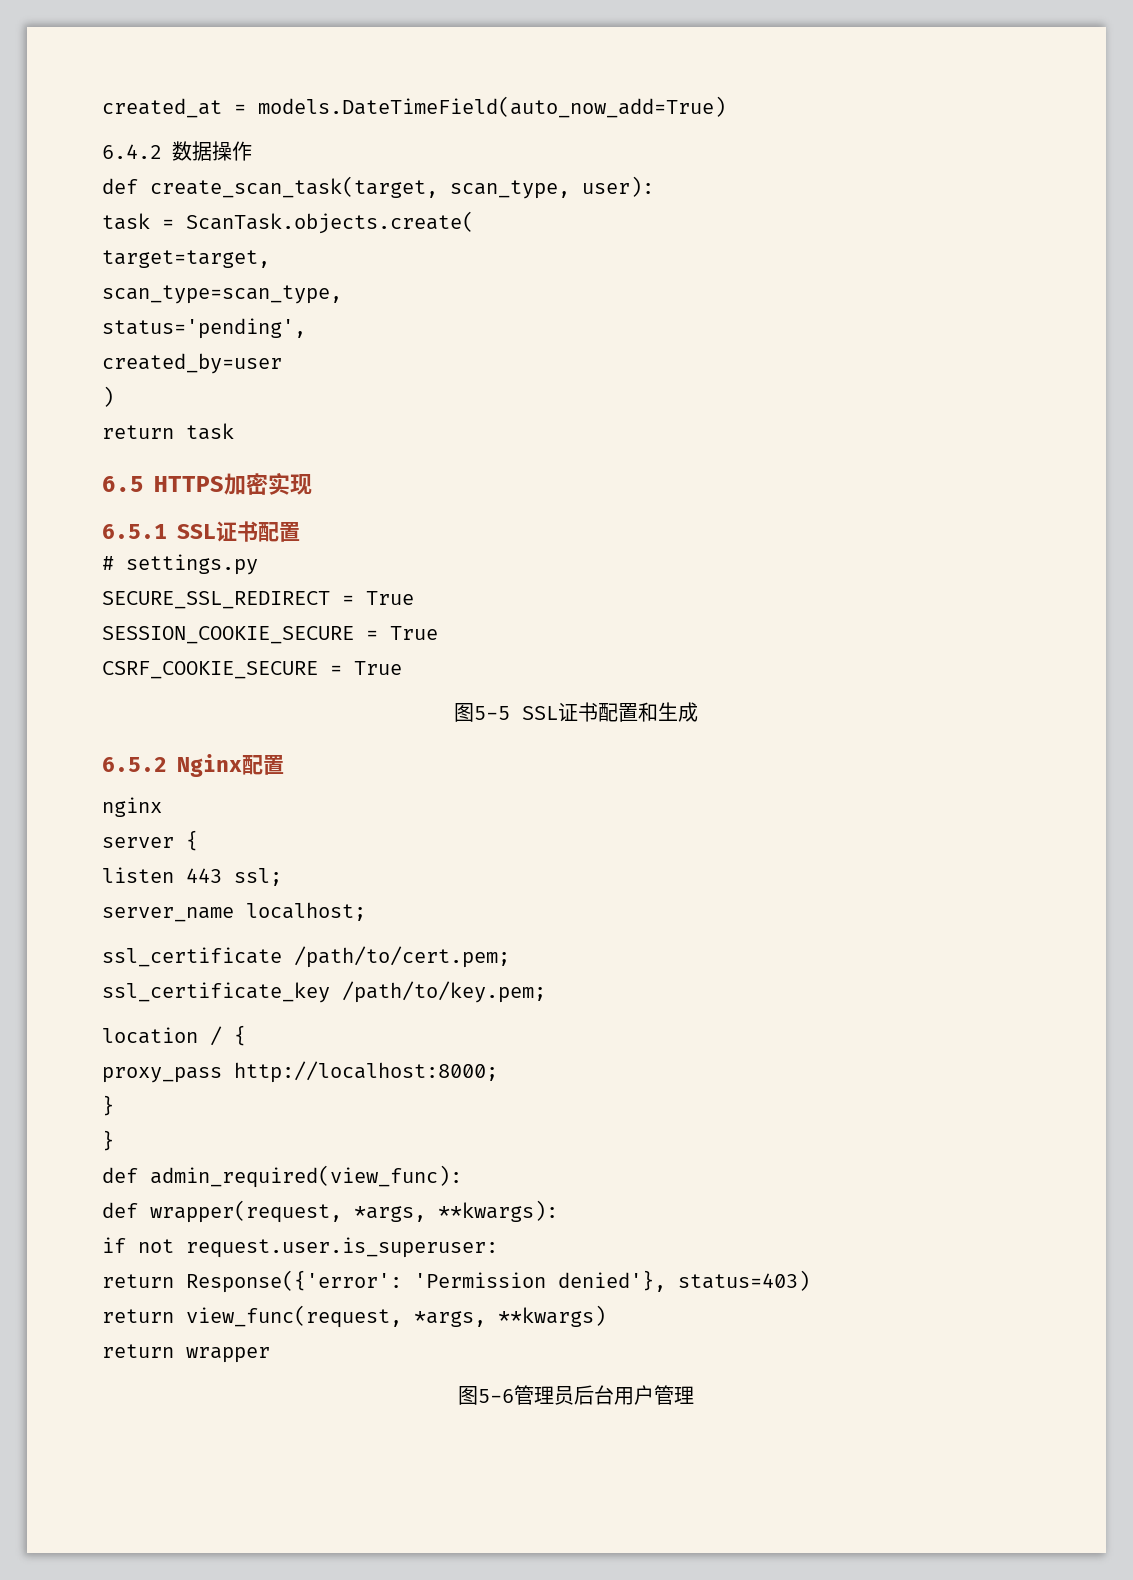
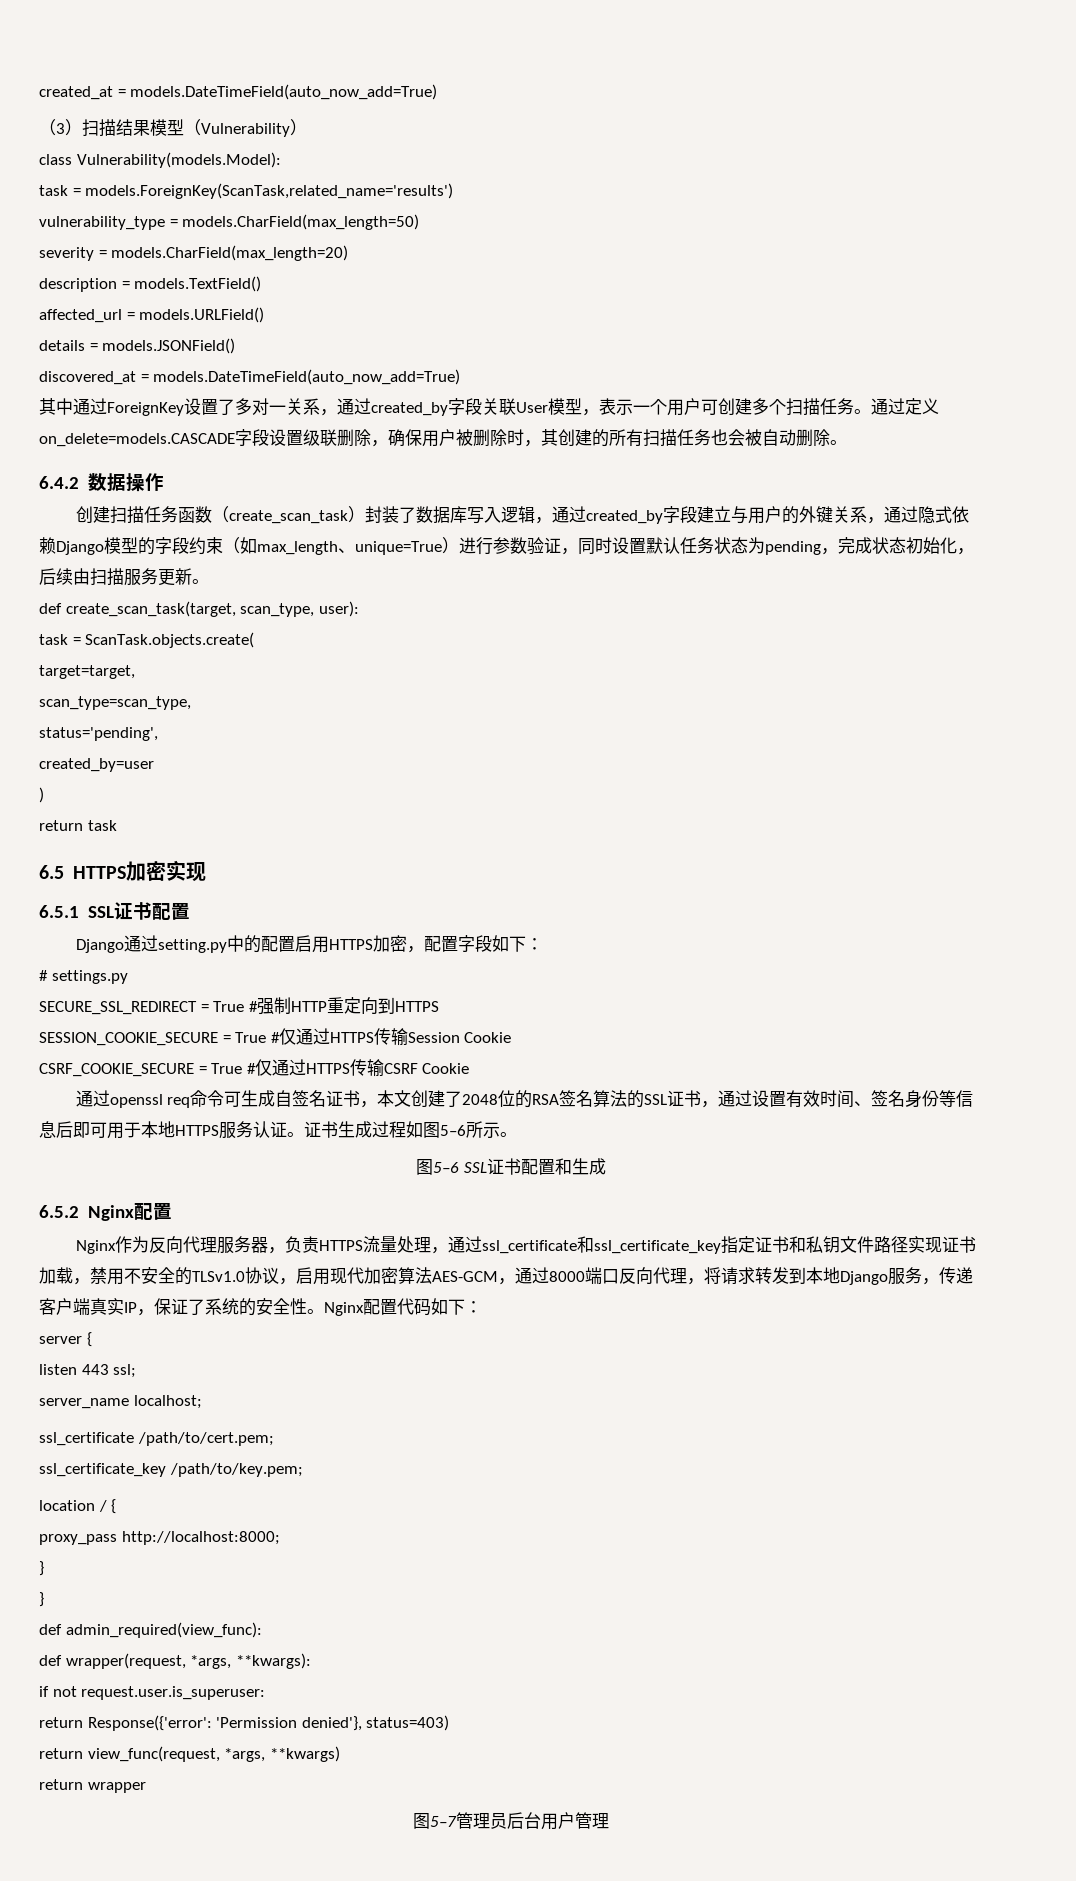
+ （3）扫描结果模型（Vulnerability）
+ class Vulnerability(models.Model):
+ task = models.ForeignKey(ScanTask,related_name='results')
+ vulnerability_type = models.CharField(max_length=50)
+ severity = models.CharField(max_length=20)
+ description = models.TextField()
+ affected_url = models.URLField()
+ details = models.JSONField()
+ discovered_at = models.DateTimeField(auto_now_add=True)
+ 其中通过ForeignKey设置了多对一关系，通过created_by字段关联User模型，表示一个用户可创建多个扫描任务。通过定义on_delete=models.CASCADE字段设置级联删除，确保用户被删除时，其创建的所有扫描任务也会被自动删除。
  6.4.2数据操作
+ 创建扫描任务函数（create_scan_task）封装了数据库写入逻辑，通过created_by字段建立与用户的外键关系，通过隐式依赖Django模型的字段约束（如max_length、unique=True）进行参数验证，同时设置默认任务状态为pending，完成状态初始化，后续由扫描服务更新。
+ Django通过setting.py中的配置启用HTTPS加密，配置字段如下：
- SECURE_SSL_REDIRECT = True
- SESSION_COOKIE_SECURE = True
- CSRF_COOKIE_SECURE = True
- 图5-5 SSL证书配置和生成
+ SECURE_SSL_REDIRECT = True #强制HTTP重定向到HTTPS
+ SESSION_COOKIE_SECURE = True #仅通过HTTPS传输Session Cookie
+ CSRF_COOKIE_SECURE = True #仅通过HTTPS传输CSRF Cookie
+ 通过openssl req命令可生成自签名证书，本文创建了2048位的RSA签名算法的SSL证书，通过设置有效时间、签名身份等信息后即可用于本地HTTPS服务认证。证书生成过程如图5–6所示。
+ 图5–6 SSL证书配置和生成
- nginx
+ Nginx作为反向代理服务器，负责HTTPS流量处理，通过ssl_certificate和ssl_certificate_key指定证书和私钥文件路径实现证书加载，禁用不安全的TLSv1.0协议，启用现代加密算法AES-GCM，通过8000端口反向代理，将请求转发到本地Django服务，传递客户端真实IP，保证了系统的安全性。Nginx配置代码如下：
- 图5-6管理员后台用户管理
+ 图5–7管理员后台用户管理

